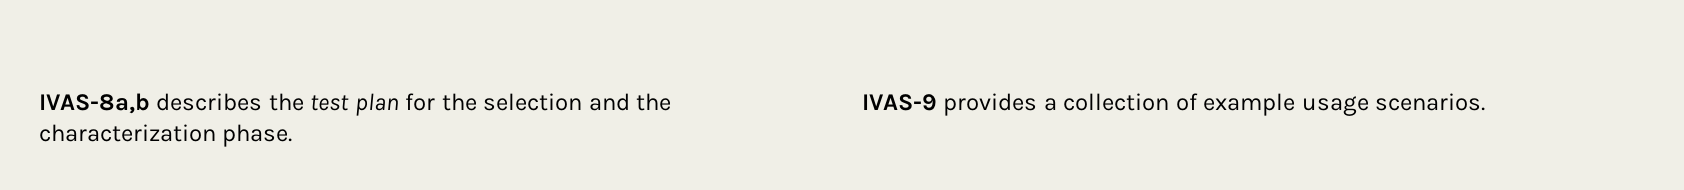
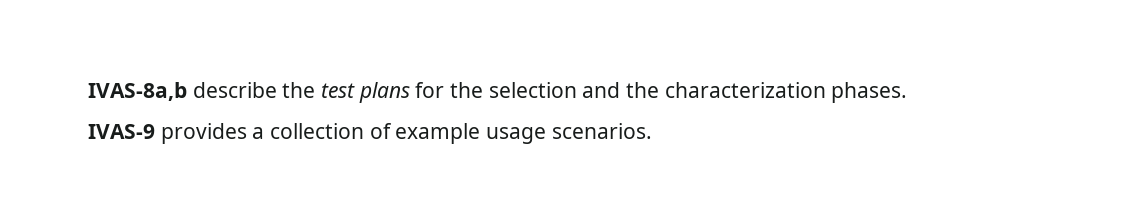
- IVAS-8a,b describes the test plan for the selection and the characterization phase.
+ IVAS-8a,b describe the test plans for the selection and the characterization phases.

